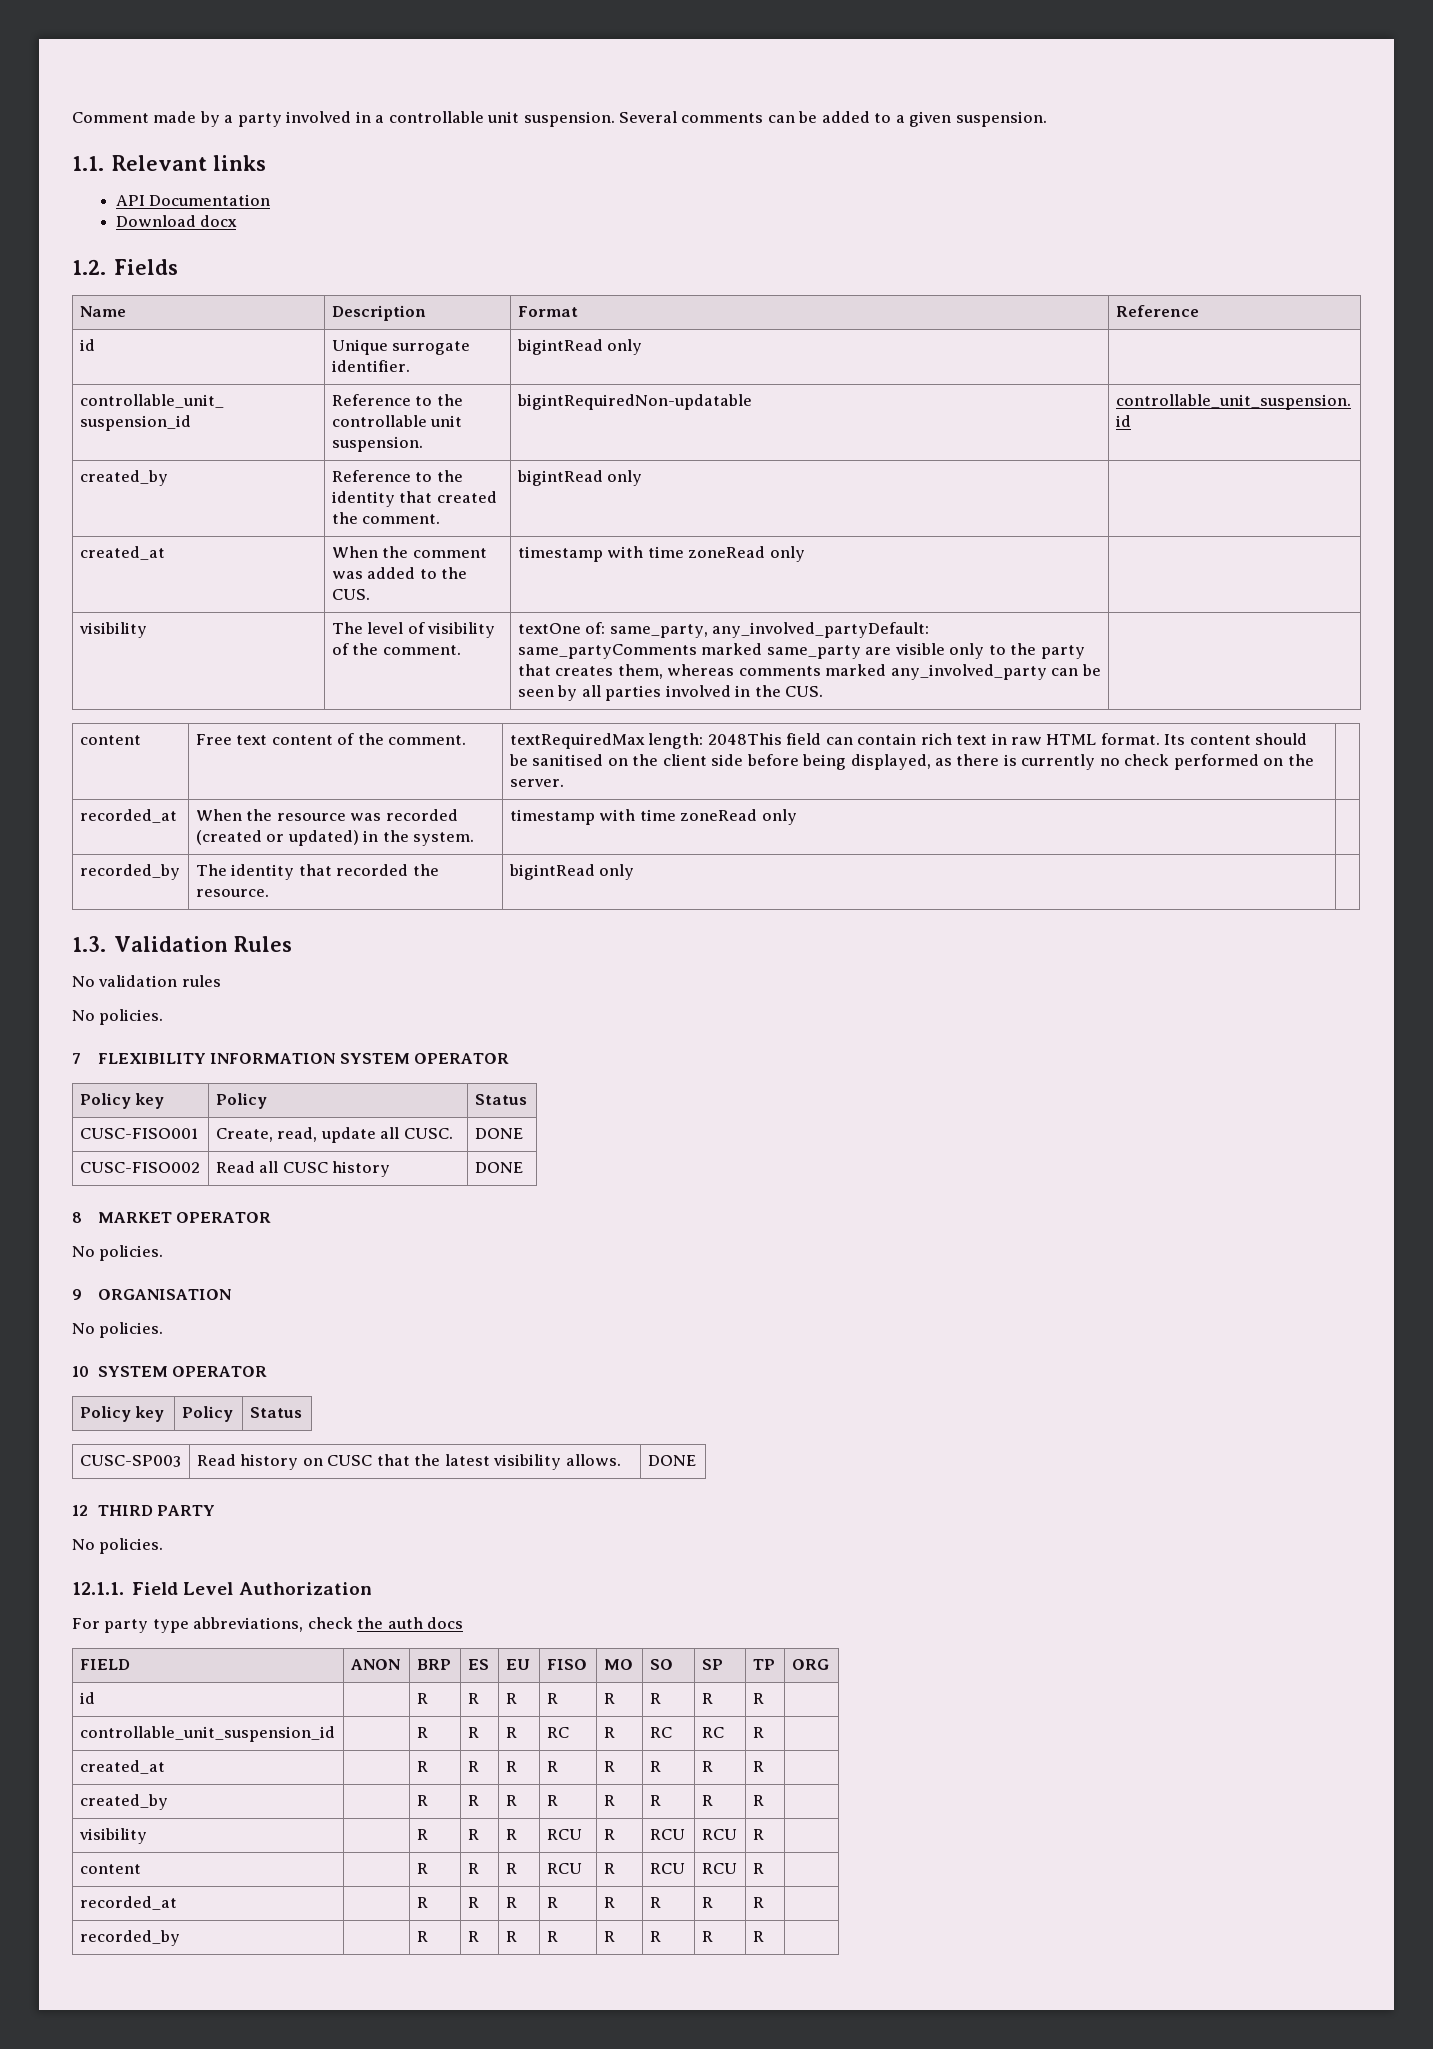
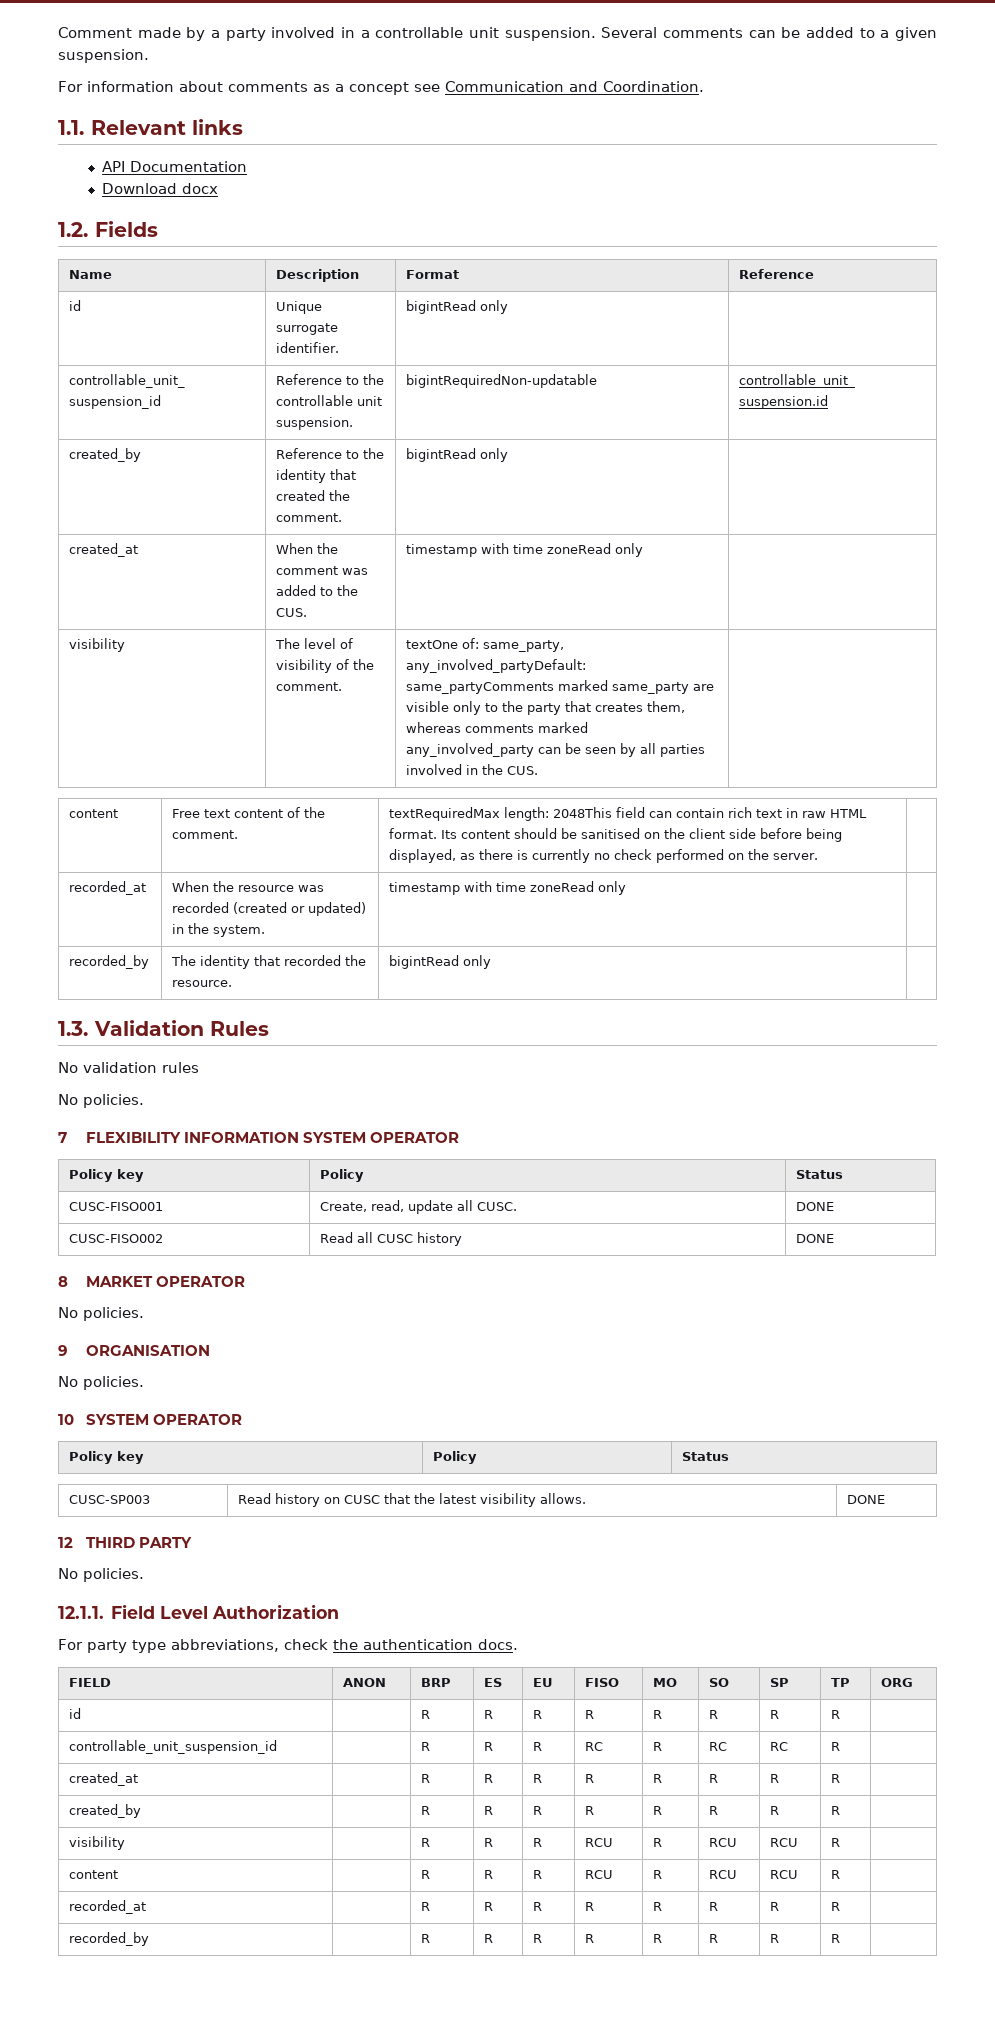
+ For information about comments as a concept see Communication and Coordination.
- For party type abbreviations, check the auth docs
+ For party type abbreviations, check the authentication docs.

